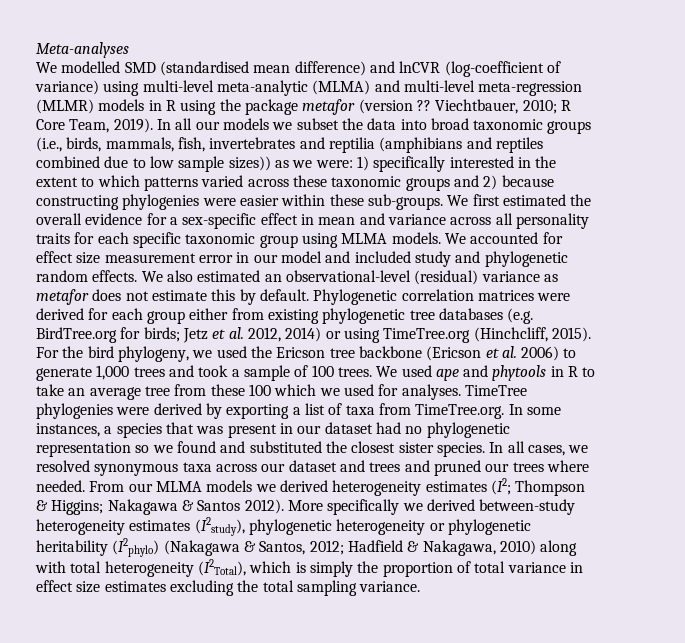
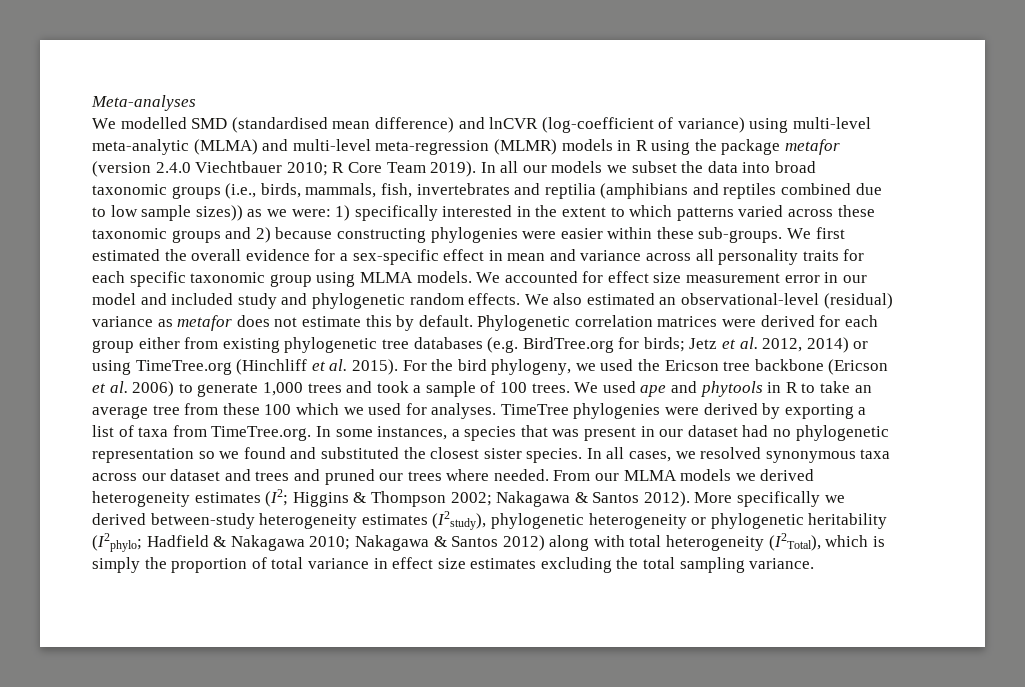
- We modelled SMD (standardised mean difference) and lnCVR (log-coefficient of variance) using multi-level meta-analytic (MLMA) and multi-level meta-regression (MLMR) models in R using the package metafor (version ?? Viechtbauer, 2010; R Core Team, 2019).
+ We modelled SMD (standardised mean difference) and lnCVR (log-coefficient of variance) using multi-level meta-analytic (MLMA) and multi-level meta-regression (MLMR) models in R using the package metafor (version 2.4.0 Viechtbauer 2010; R Core Team 2019).
- Phylogenetic correlation matrices were derived for each group either from existing phylogenetic tree databases (e.g. BirdTree.org for birds; Jetz et al. 2012, 2014) or using TimeTree.org (Hinchcliff, 2015).
+ Phylogenetic correlation matrices were derived for each group either from existing phylogenetic tree databases (e.g. BirdTree.org for birds; Jetz et al. 2012, 2014) or using TimeTree.org (Hinchliff et al. 2015).
- From our MLMA models we derived heterogeneity estimates (I2; Thompson & Higgins; Nakagawa & Santos 2012).
+ From our MLMA models we derived heterogeneity estimates (I2; Higgins & Thompson 2002; Nakagawa & Santos 2012).
- More specifically we derived between-study heterogeneity estimates (I2study), phylogenetic heterogeneity or phylogenetic heritability (I2phylo) (Nakagawa & Santos, 2012; Hadfield & Nakagawa, 2010) along with total heterogeneity (I2Total), which is simply the proportion of total variance in effect size estimates excluding the total sampling variance.
+ More specifically we derived between-study heterogeneity estimates (I2study), phylogenetic heterogeneity or phylogenetic heritability (I2phylo; Hadfield & Nakagawa 2010; Nakagawa & Santos 2012) along with total heterogeneity (I2Total), which is simply the proportion of total variance in effect size estimates excluding the total sampling variance.

